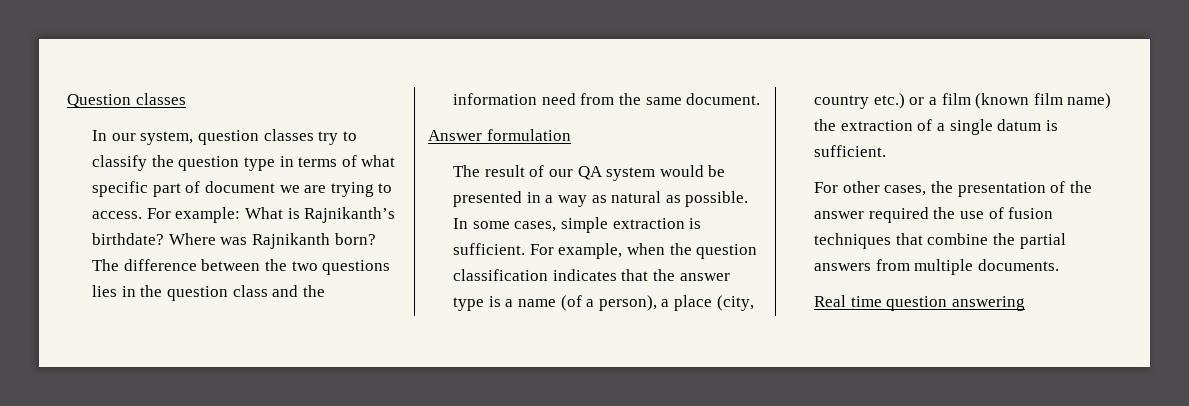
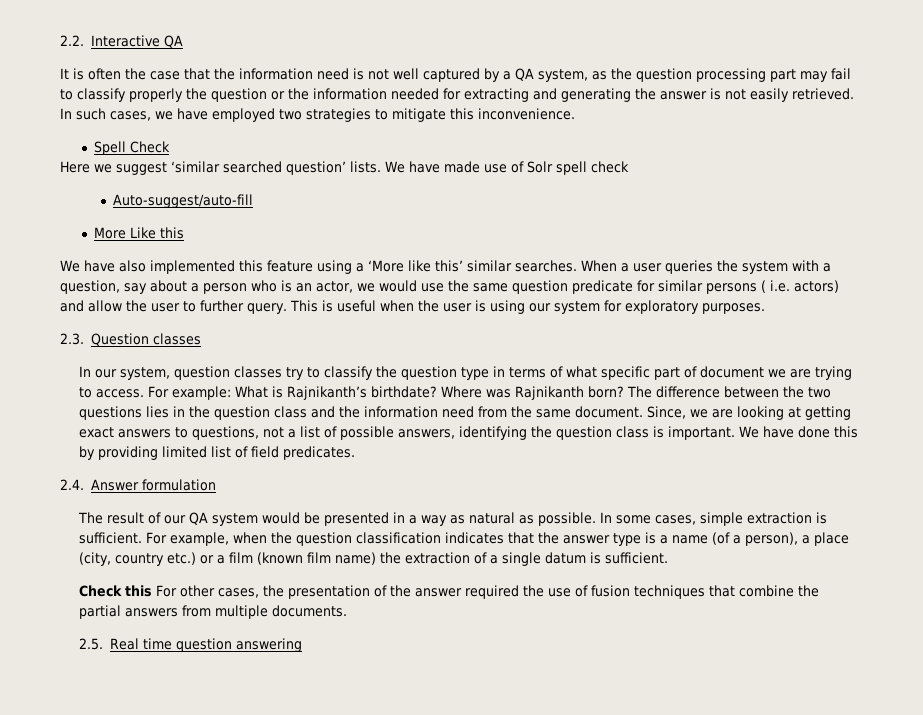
- Question classes
+ 2.2. Interactive QA
+ It is often the case that the information need is not well captured by a QA system, as the question processing part may fail to classify properly the question or the information needed for extracting and generating the answer is not easily retrieved. In such cases, we have employed two strategies to mitigate this inconvenience.
+ Spell Check
+ Here we suggest ‘similar searched question’ lists. We have made use of Solr spell check
+ Auto-suggest/auto-fill
+ More Like this
+ We have also implemented this feature using a ‘More like this’ similar searches. When a user queries the system with a question, say about a person who is an actor, we would use the same question predicate for similar persons ( i.e. actors) and allow the user to further query. This is useful when the user is using our system for exploratory purposes.
+ 2.3. Question classes
- The difference between the two questions lies in the question class and the information need from the same document.
- Answer formulation
+ The difference between the two questions lies in the question class and the information need from the same document. Since, we are looking at getting exact answers to questions, not a list of possible answers, identifying the question class is important. We have done this by providing limited list of field predicates.
+ 2.4. Answer formulation
- For other cases, the presentation of the answer required the use of fusion techniques that combine the partial answers from multiple documents.
+ Check this For other cases, the presentation of the answer required the use of fusion techniques that combine the partial answers from multiple documents.
- Real time question answering
+ 2.5. Real time question answering

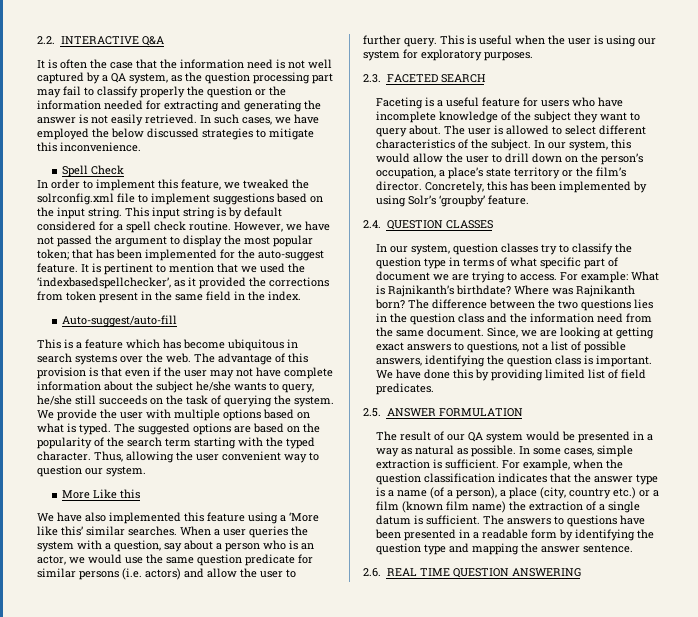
- 2.2. Interactive QA
+ 2.2. INTERACTIVE Q&A
- In such cases, we have employed two strategies to mitigate this inconvenience.
+ In such cases, we have employed the below discussed strategies to mitigate this inconvenience.
- Here we suggest ‘similar searched question’ lists. We have made use of Solr spell check
+ In order to implement this feature, we tweaked the solrconfig.xml file to implement suggestions based on the input string. This input string is by default considered for a spell check routine. However, we have not passed the argument to display the most popular token; that has been implemented for the auto-suggest feature. It is pertinent to mention that we used the ‘indexbasedspellchecker’, as it provided the corrections from token present in the same field in the index.
  Auto-suggest/auto-fill
+ This is a feature which has become ubiquitous in search systems over the web. The advantage of this provision is that even if the user may not have complete information about the subject he/she wants to query, he/she still succeeds on the task of querying the system. We provide the user with multiple options based on what is typed. The suggested options are based on the popularity of the search term starting with the typed character. Thus, allowing the user convenient way to question our system.
- When a user queries the system with a question, say about a person who is an actor, we would use the same question predicate for similar persons ( i.e. actors) and allow the user to further query.
+ When a user queries the system with a question, say about a person who is an actor, we would use the same question predicate for similar persons (i.e. actors) and allow the user to further query.
- 2.3. Question classes
+ 2.3. FACETED SEARCH
+ Faceting is a useful feature for users who have incomplete knowledge of the subject they want to query about. The user is allowed to select different characteristics of the subject. In our system, this would allow the user to drill down on the person’s occupation, a place’s state territory or the film’s director. Concretely, this has been implemented by using Solr’s ‘groupby’ feature.
+ 2.4. QUESTION CLASSES
- 2.4. Answer formulation
+ 2.5. ANSWER FORMULATION
- For example, when the question classification indicates that the answer type is a name (of a person), a place (city, country etc.) or a film (known film name) the extraction of a single datum is sufficient.
- Check this For other cases, the presentation of the answer required the use of fusion techniques that combine the partial answers from multiple documents.
- 2.5. Real time question answering
+ For example, when the question classification indicates that the answer type is a name (of a person), a place (city, country etc.) or a film (known film name) the extraction of a single datum is sufficient. The answers to questions have been presented in a readable form by identifying the question type and mapping the answer sentence.
+ 2.6. REAL TIME QUESTION ANSWERING

